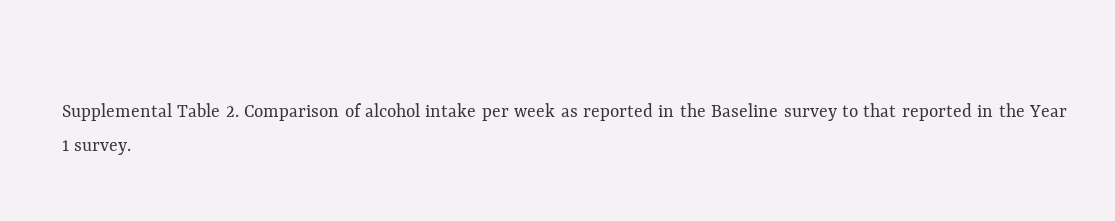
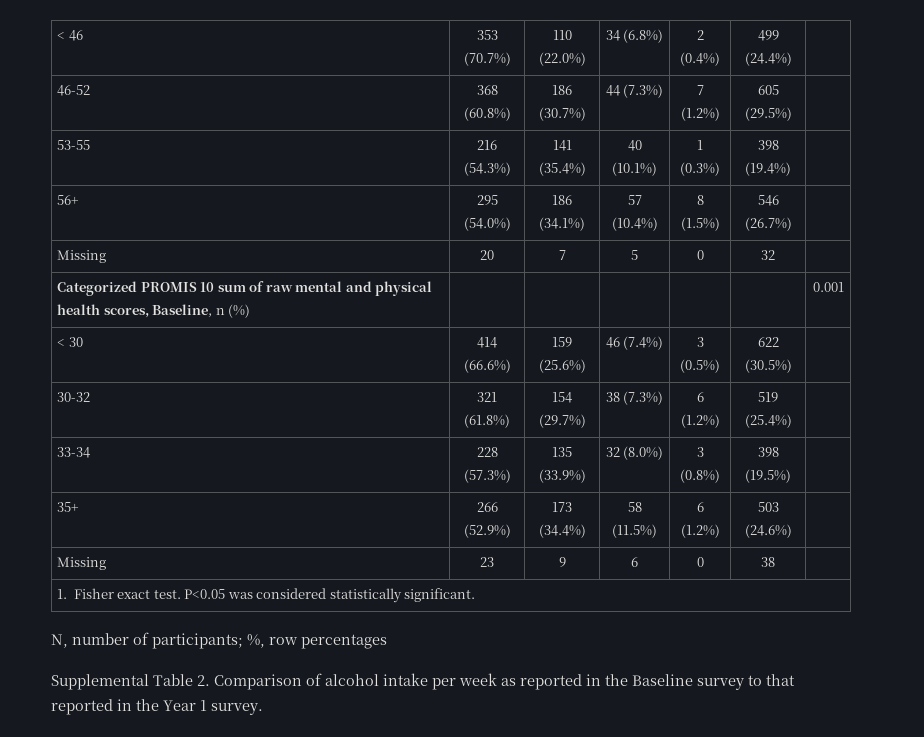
+ < 46 | 353 (70.7%) | 110 (22.0%) | 34 (6.8%) | 2 (0.4%) | 499 (24.4%) |
+ 46-52 | 368 (60.8%) | 186 (30.7%) | 44 (7.3%) | 7 (1.2%) | 605 (29.5%) |
+ 53-55 | 216 (54.3%) | 141 (35.4%) | 40 (10.1%) | 1 (0.3%) | 398 (19.4%) |
+ 56+ | 295 (54.0%) | 186 (34.1%) | 57 (10.4%) | 8 (1.5%) | 546 (26.7%) |
+ Missing | 20 | 7 | 5 | 0 | 32 |
+ Categorized PROMIS 10 sum of raw mental and physical health scores, Baseline, n (%) | | | | | | 0.001
+ < 30 | 414 (66.6%) | 159 (25.6%) | 46 (7.4%) | 3 (0.5%) | 622 (30.5%) |
+ 30-32 | 321 (61.8%) | 154 (29.7%) | 38 (7.3%) | 6 (1.2%) | 519 (25.4%) |
+ 33-34 | 228 (57.3%) | 135 (33.9%) | 32 (8.0%) | 3 (0.8%) | 398 (19.5%) |
+ 35+ | 266 (52.9%) | 173 (34.4%) | 58 (11.5%) | 6 (1.2%) | 503 (24.6%) |
+ Missing | 23 | 9 | 6 | 0 | 38 |
+ 1. Fisher exact test. P<0.05 was considered statistically significant.
+ N, number of participants; %, row percentages

